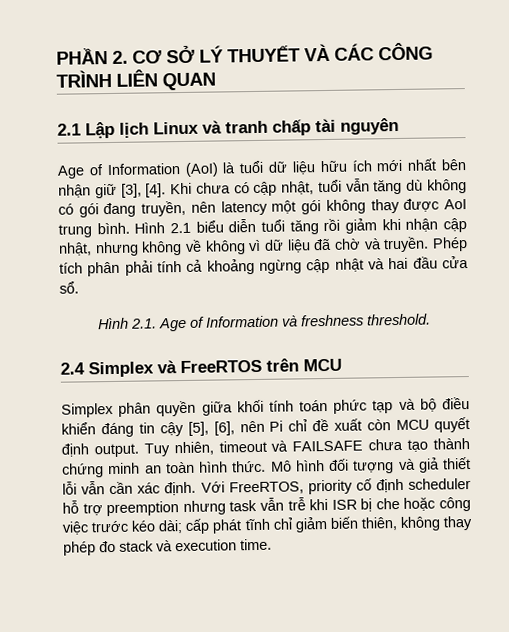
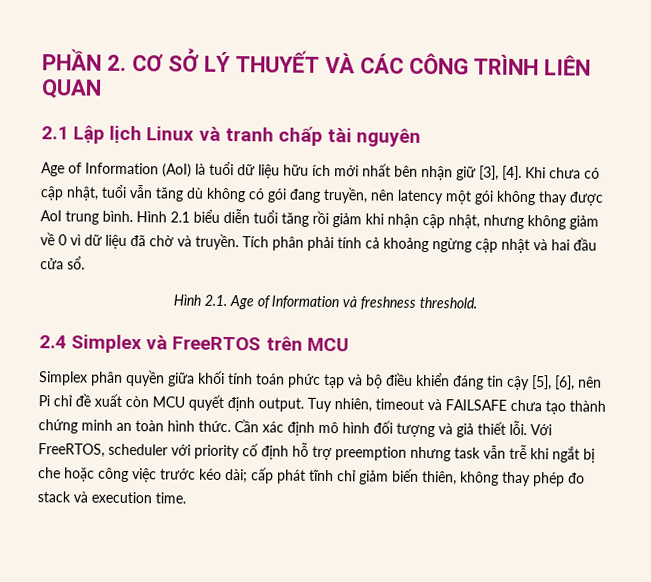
- Hình 2.1 biểu diễn tuổi tăng rồi giảm khi nhận cập nhật, nhưng không về không vì dữ liệu đã chờ và truyền.
+ Hình 2.1 biểu diễn tuổi tăng rồi giảm khi nhận cập nhật, nhưng không giảm về 0 vì dữ liệu đã chờ và truyền.
- Phép tích phân phải tính cả khoảng ngừng cập nhật và hai đầu cửa sổ.
+ Tích phân phải tính cả khoảng ngừng cập nhật và hai đầu cửa sổ.
- Mô hình đối tượng và giả thiết lỗi vẫn cần xác định. Với FreeRTOS, priority cố định scheduler hỗ trợ preemption nhưng task vẫn trễ khi ISR bị che hoặc công việc trước kéo dài; cấp phát tĩnh chỉ giảm biến thiên, không thay phép đo stack và execution time.
+ Cần xác định mô hình đối tượng và giả thiết lỗi. Với FreeRTOS, scheduler với priority cố định hỗ trợ preemption nhưng task vẫn trễ khi ngắt bị che hoặc công việc trước kéo dài; cấp phát tĩnh chỉ giảm biến thiên, không thay phép đo stack và execution time.

